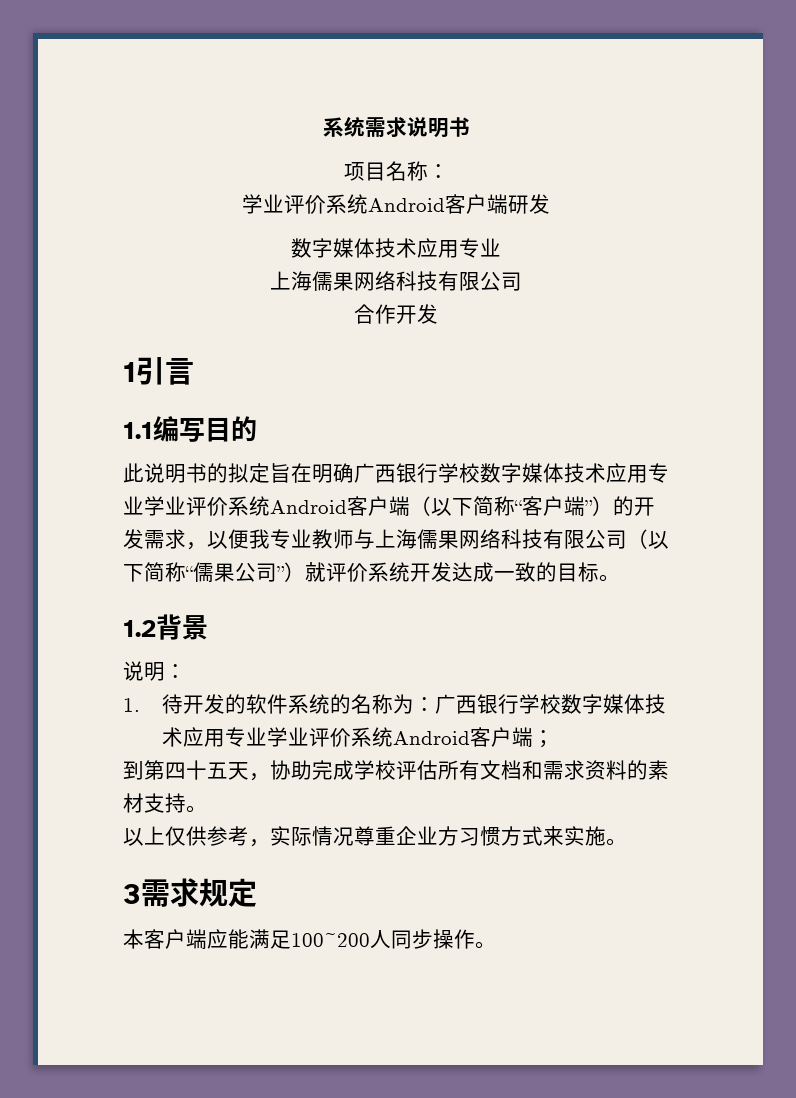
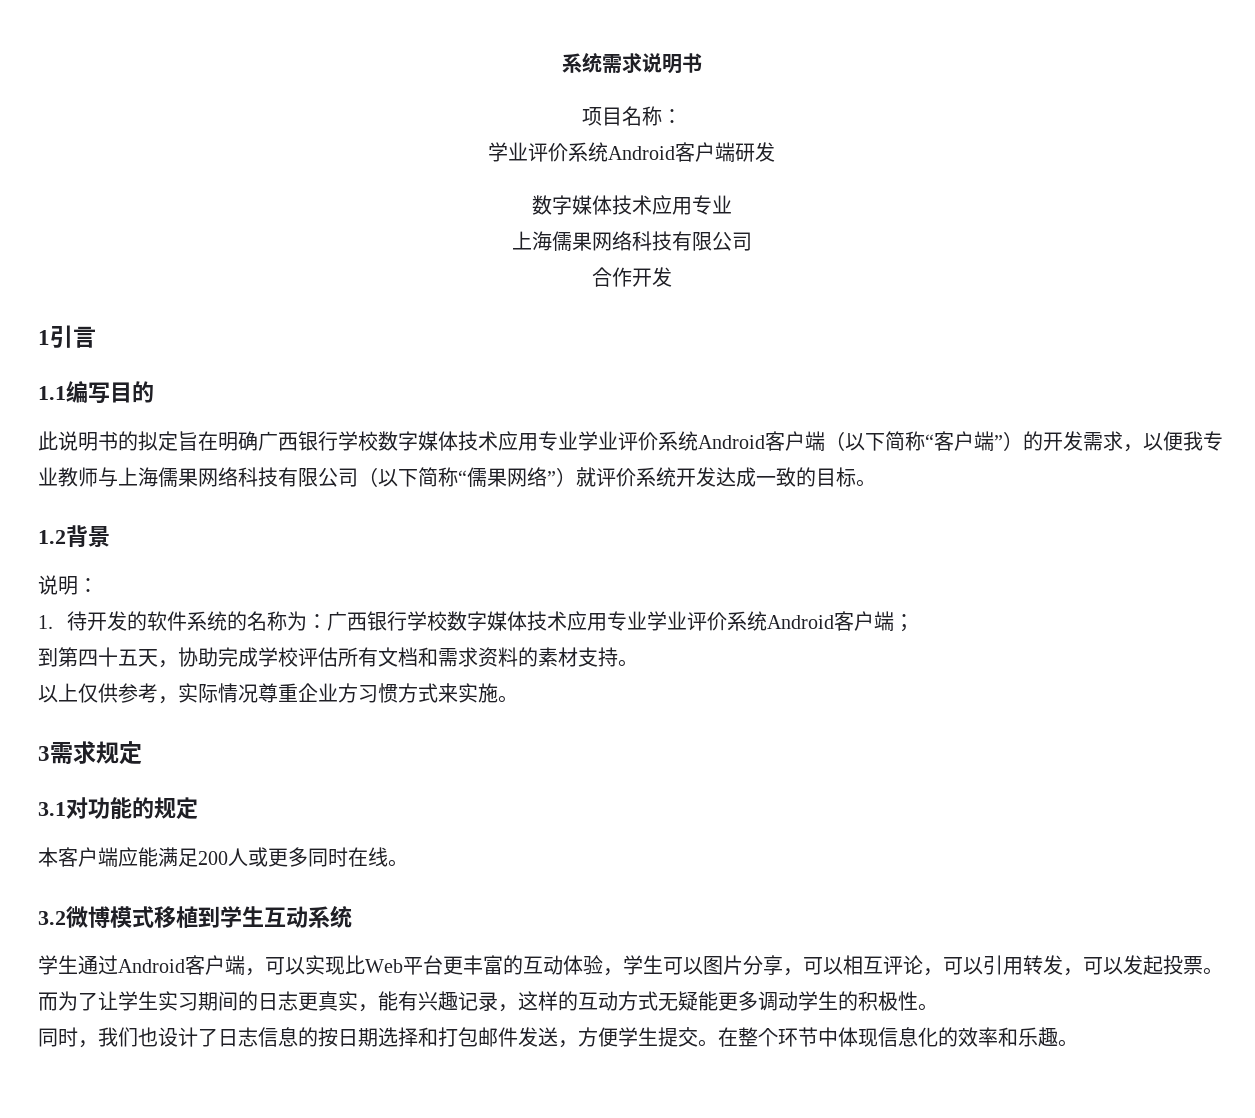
- 此说明书的拟定旨在明确广西银行学校数字媒体技术应用专业学业评价系统Android客户端（以下简称“客户端”）的开发需求，以便我专业教师与上海儒果网络科技有限公司（以下简称“儒果公司”）就评价系统开发达成一致的目标。
+ 此说明书的拟定旨在明确广西银行学校数字媒体技术应用专业学业评价系统Android客户端（以下简称“客户端”）的开发需求，以便我专业教师与上海儒果网络科技有限公司（以下简称“儒果网络”）就评价系统开发达成一致的目标。
+ 3.1对功能的规定
- 本客户端应能满足100~200人同步操作。
+ 本客户端应能满足200人或更多同时在线。
+ 3.2微博模式移植到学生互动系统
+ 学生通过Android客户端，可以实现比Web平台更丰富的互动体验，学生可以图片分享，可以相互评论，可以引用转发，可以发起投票。而为了让学生实习期间的日志更真实，能有兴趣记录，这样的互动方式无疑能更多调动学生的积极性。
+ 同时，我们也设计了日志信息的按日期选择和打包邮件发送，方便学生提交。在整个环节中体现信息化的效率和乐趣。

